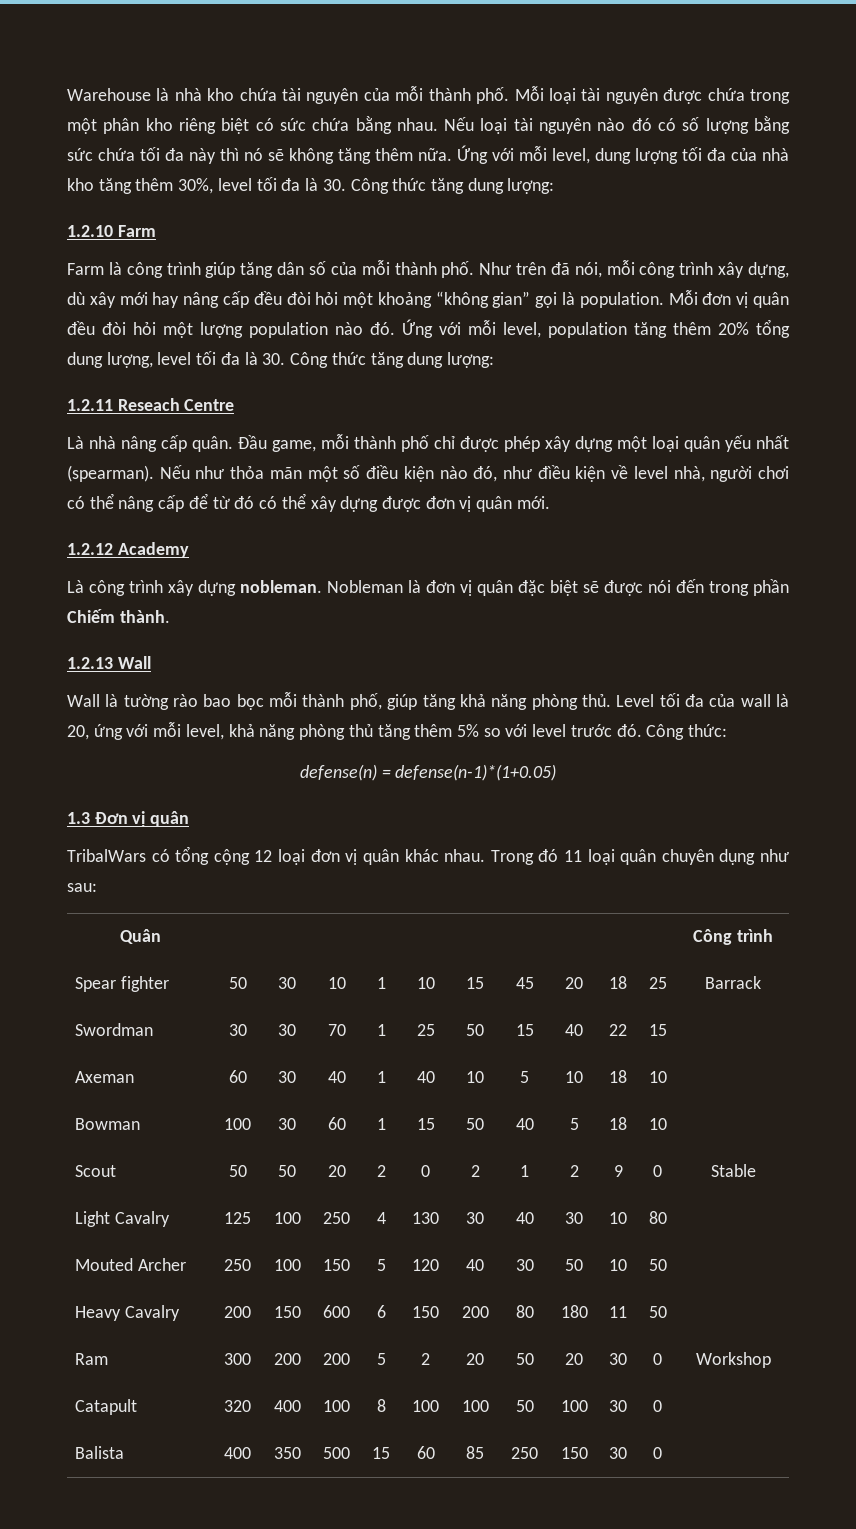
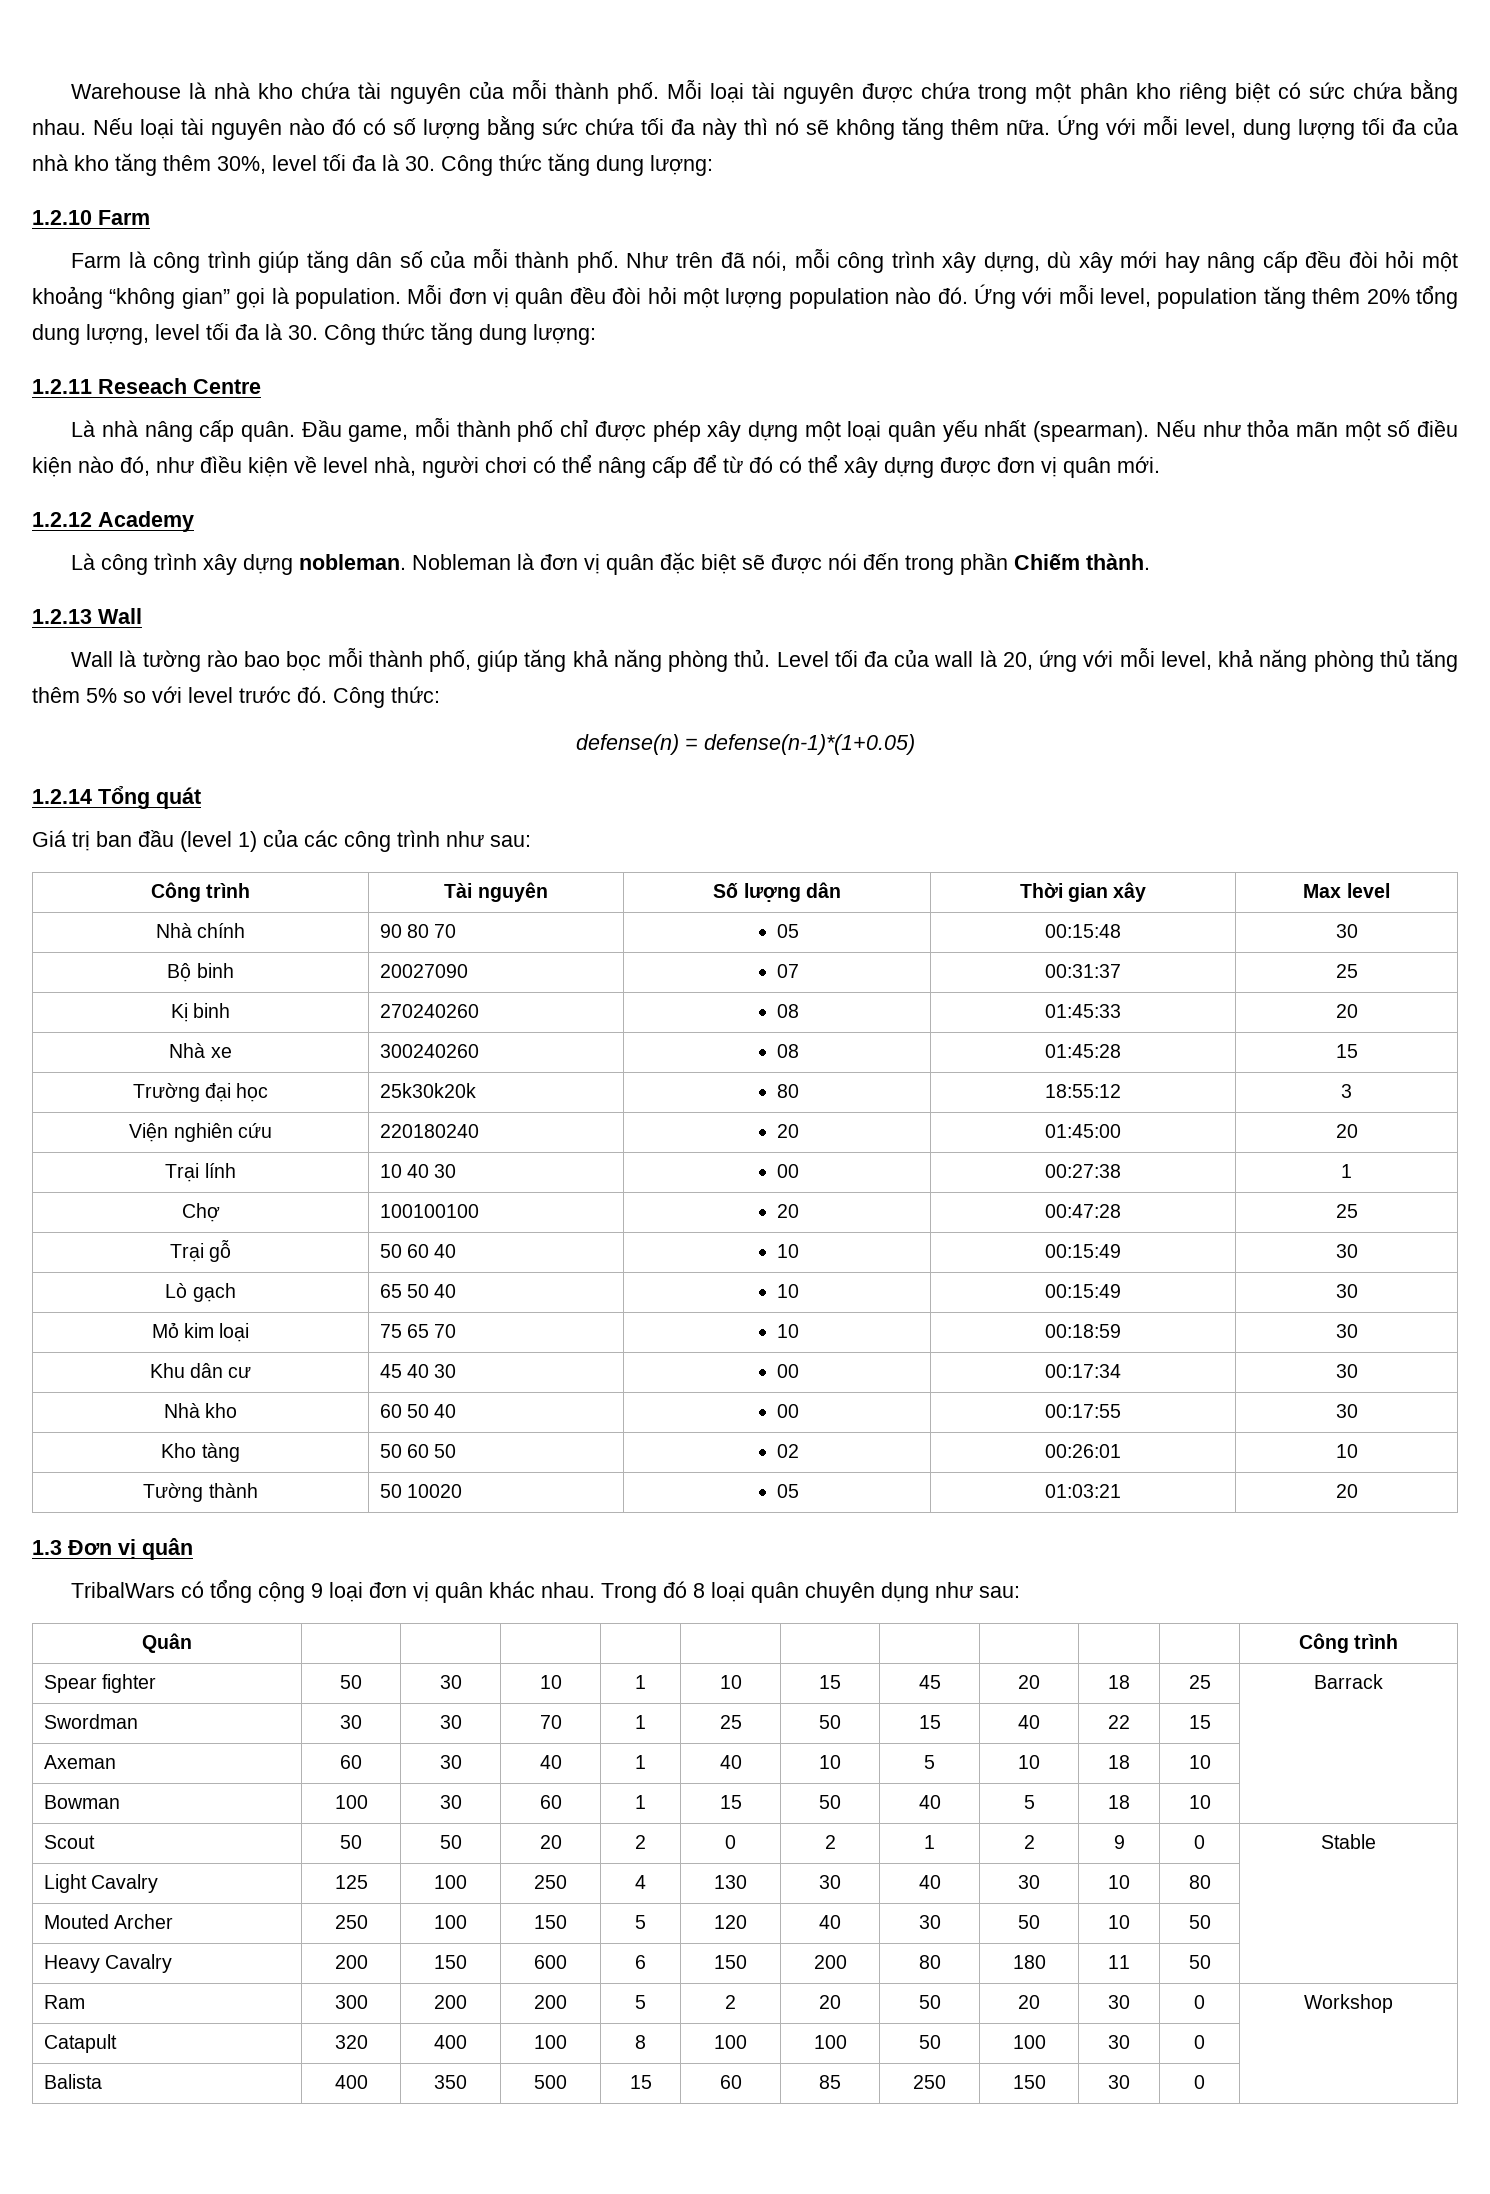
+ 1.2.14 Tổng quát
+ Giá trị ban đầu (level 1) của các công trình như sau:
+ Công trình | Tài nguyên | Số lượng dân | Thời gian xây | Max level
+ Nhà chính | 90 80 70 | 05 | 00:15:48 | 30
+ Bộ binh | 20027090 | 07 | 00:31:37 | 25
+ Kị binh | 270240260 | 08 | 01:45:33 | 20
+ Nhà xe | 300240260 | 08 | 01:45:28 | 15
+ Trường đại học | 25k30k20k | 80 | 18:55:12 | 3
+ Viện nghiên cứu | 220180240 | 20 | 01:45:00 | 20
+ Trại lính | 10 40 30 | 00 | 00:27:38 | 1
+ Chợ | 100100100 | 20 | 00:47:28 | 25
+ Trại gỗ | 50 60 40 | 10 | 00:15:49 | 30
+ Lò gạch | 65 50 40 | 10 | 00:15:49 | 30
+ Mỏ kim loại | 75 65 70 | 10 | 00:18:59 | 30
+ Khu dân cư | 45 40 30 | 00 | 00:17:34 | 30
+ Nhà kho | 60 50 40 | 00 | 00:17:55 | 30
+ Kho tàng | 50 60 50 | 02 | 00:26:01 | 10
+ Tường thành | 50 10020 | 05 | 01:03:21 | 20
- TribalWars có tổng cộng 12 loại đơn vị quân khác nhau.
+ TribalWars có tổng cộng 9 loại đơn vị quân khác nhau.
- Trong đó 11 loại quân chuyên dụng như sau:
+ Trong đó 8 loại quân chuyên dụng như sau:

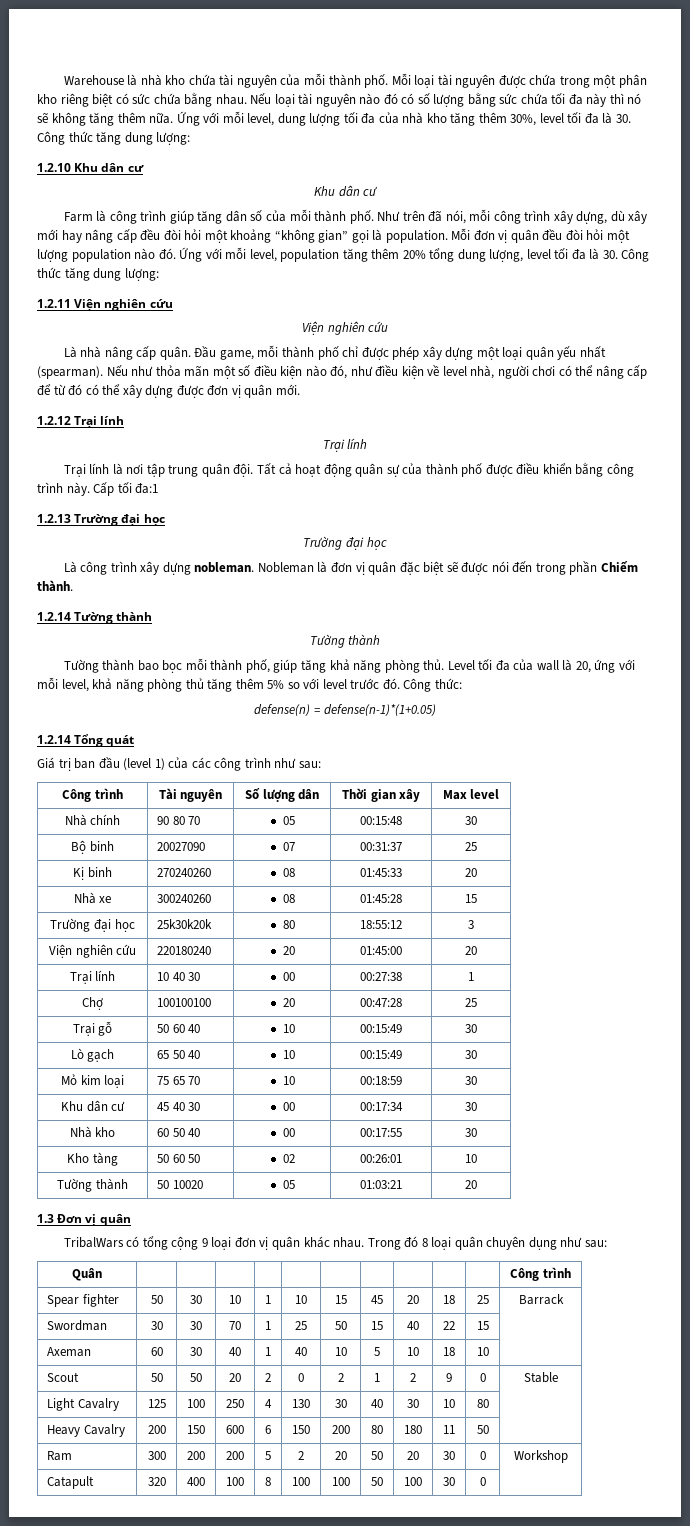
- 1.2.10 Farm
+ 1.2.10 Khu dân cư
+ Khu dân cư
- 1.2.11 Reseach Centre
+ 1.2.11 Viện nghiên cứu
+ Viện nghiên cứu
- 1.2.12 Academy
+ 1.2.12 Trại lính
+ Trại lính
+ Trại lính là nơi tập trung quân đội. Tất cả hoạt động quân sự của thành phố được điều khiển bằng công trình này. Cấp tối đa:1
+ 1.2.13 Trường đại học
+ Trường đại học
- 1.2.13 Wall
- Wall là tường rào bao bọc mỗi thành phố, giúp tăng khả năng phòng thủ.
+ 1.2.14 Tường thành
+ Tường thành
+ Tường thành bao bọc mỗi thành phố, giúp tăng khả năng phòng thủ.
- Bowman | 100 | 30 | 60 | 1 | 15 | 50 | 40 | 5 | 18 | 10 |
- Mouted Archer | 250 | 100 | 150 | 5 | 120 | 40 | 30 | 50 | 10 | 50 |
- Balista | 400 | 350 | 500 | 15 | 60 | 85 | 250 | 150 | 30 | 0 |

